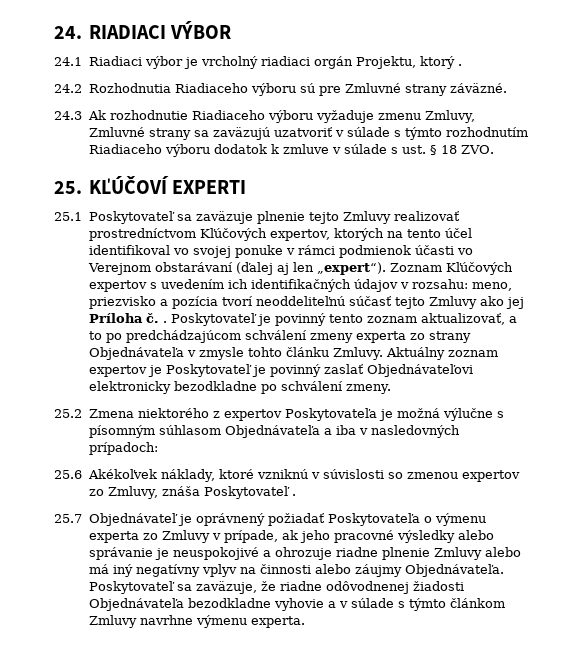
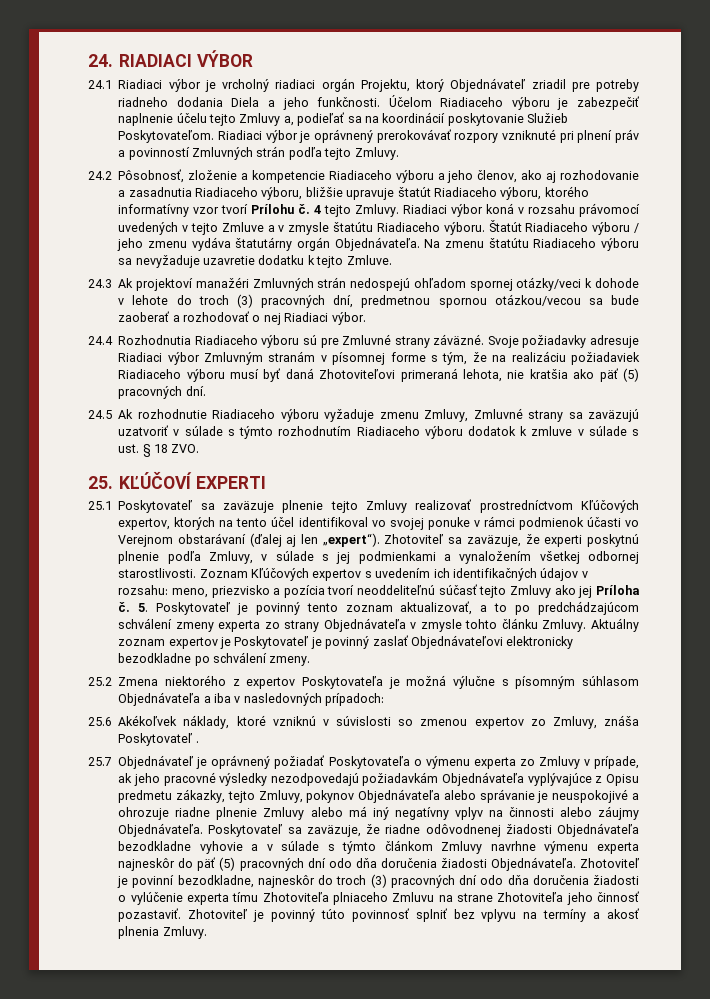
- 24.1 Riadiaci výbor je vrcholný riadiaci orgán Projektu, ktorý .
- 24.2 Rozhodnutia Riadiaceho výboru sú pre Zmluvné strany záväzné.
- 24.3 Ak rozhodnutie Riadiaceho výboru vyžaduje zmenu Zmluvy, Zmluvné strany sa zaväzujú uzatvoriť v súlade s týmto rozhodnutím Riadiaceho výboru dodatok k zmluve v súlade s ust. § 18 ZVO.
+ 24.1 Riadiaci výbor je vrcholný riadiaci orgán Projektu, ktorý Objednávateľ zriadil pre potreby riadneho dodania Diela a jeho funkčnosti. Účelom Riadiaceho výboru je zabezpečiť naplnenie účelu tejto Zmluvy a, podieľať sa na koordinácií poskytovanie Služieb Poskytovateľom. Riadiaci výbor je oprávnený prerokovávať rozpory vzniknuté pri plnení práv a povinností Zmluvných strán podľa tejto Zmluvy.
+ 24.2 Pôsobnosť, zloženie a kompetencie Riadiaceho výboru a jeho členov, ako aj rozhodovanie a zasadnutia Riadiaceho výboru, bližšie upravuje štatút Riadiaceho výboru, ktorého informatívny vzor tvorí Prílohu č. 4 tejto Zmluvy. Riadiaci výbor koná v rozsahu právomocí uvedených v tejto Zmluve a v zmysle štatútu Riadiaceho výboru. Štatút Riadiaceho výboru / jeho zmenu vydáva štatutárny orgán Objednávateľa. Na zmenu štatútu Riadiaceho výboru sa nevyžaduje uzavretie dodatku k tejto Zmluve.
+ 24.3 Ak projektoví manažéri Zmluvných strán nedospejú ohľadom spornej otázky/veci k dohode v lehote do troch (3) pracovných dní, predmetnou spornou otázkou/vecou sa bude zaoberať a rozhodovať o nej Riadiaci výbor.
+ 24.4 Rozhodnutia Riadiaceho výboru sú pre Zmluvné strany záväzné. Svoje požiadavky adresuje Riadiaci výbor Zmluvným stranám v písomnej forme s tým, že na realizáciu požiadaviek Riadiaceho výboru musí byť daná Zhotoviteľovi primeraná lehota, nie kratšia ako päť (5) pracovných dní.
+ 24.5 Ak rozhodnutie Riadiaceho výboru vyžaduje zmenu Zmluvy, Zmluvné strany sa zaväzujú uzatvoriť v súlade s týmto rozhodnutím Riadiaceho výboru dodatok k zmluve v súlade s ust. § 18 ZVO.
+ Zhotoviteľ sa zaväzuje, že experti poskytnú plnenie podľa Zmluvy, v súlade s jej podmienkami a vynaložením všetkej odbornej starostlivosti.
- Zoznam Kľúčových expertov s uvedením ich identifikačných údajov v rozsahu: meno, priezvisko a pozícia tvorí neoddeliteľnú súčasť tejto Zmluvy ako jej Príloha č. . Poskytovateľ je povinný tento zoznam aktualizovať, a to po predchádzajúcom schválení zmeny experta zo strany Objednávateľa v zmysle tohto článku Zmluvy.
+ Zoznam Kľúčových expertov s uvedením ich identifikačných údajov v rozsahu: meno, priezvisko a pozícia tvorí neoddeliteľnú súčasť tejto Zmluvy ako jej Príloha č. 5. Poskytovateľ je povinný tento zoznam aktualizovať, a to po predchádzajúcom schválení zmeny experta zo strany Objednávateľa v zmysle tohto článku Zmluvy.
- 25.7 Objednávateľ je oprávnený požiadať Poskytovateľa o výmenu experta zo Zmluvy v prípade, ak jeho pracovné výsledky alebo správanie je neuspokojivé a ohrozuje riadne plnenie Zmluvy alebo má iný negatívny vplyv na činnosti alebo záujmy Objednávateľa.
+ 25.7 Objednávateľ je oprávnený požiadať Poskytovateľa o výmenu experta zo Zmluvy v prípade, ak jeho pracovné výsledky nezodpovedajú požiadavkám Objednávateľa vyplývajúce z Opisu predmetu zákazky, tejto Zmluvy, pokynov Objednávateľa alebo správanie je neuspokojivé a ohrozuje riadne plnenie Zmluvy alebo má iný negatívny vplyv na činnosti alebo záujmy Objednávateľa.
- Poskytovateľ sa zaväzuje, že riadne odôvodnenej žiadosti Objednávateľa bezodkladne vyhovie a v súlade s týmto článkom Zmluvy navrhne výmenu experta.
+ Poskytovateľ sa zaväzuje, že riadne odôvodnenej žiadosti Objednávateľa bezodkladne vyhovie a v súlade s týmto článkom Zmluvy navrhne výmenu experta najneskôr do päť (5) pracovných dní odo dňa doručenia žiadosti Objednávateľa. Zhotoviteľ je povinní bezodkladne, najneskôr do troch (3) pracovných dní odo dňa doručenia žiadosti o vylúčenie experta tímu Zhotoviteľa plniaceho Zmluvu na strane Zhotoviteľa jeho činnosť pozastaviť. Zhotoviteľ je povinný túto povinnosť splniť bez vplyvu na termíny a akosť plnenia Zmluvy.

